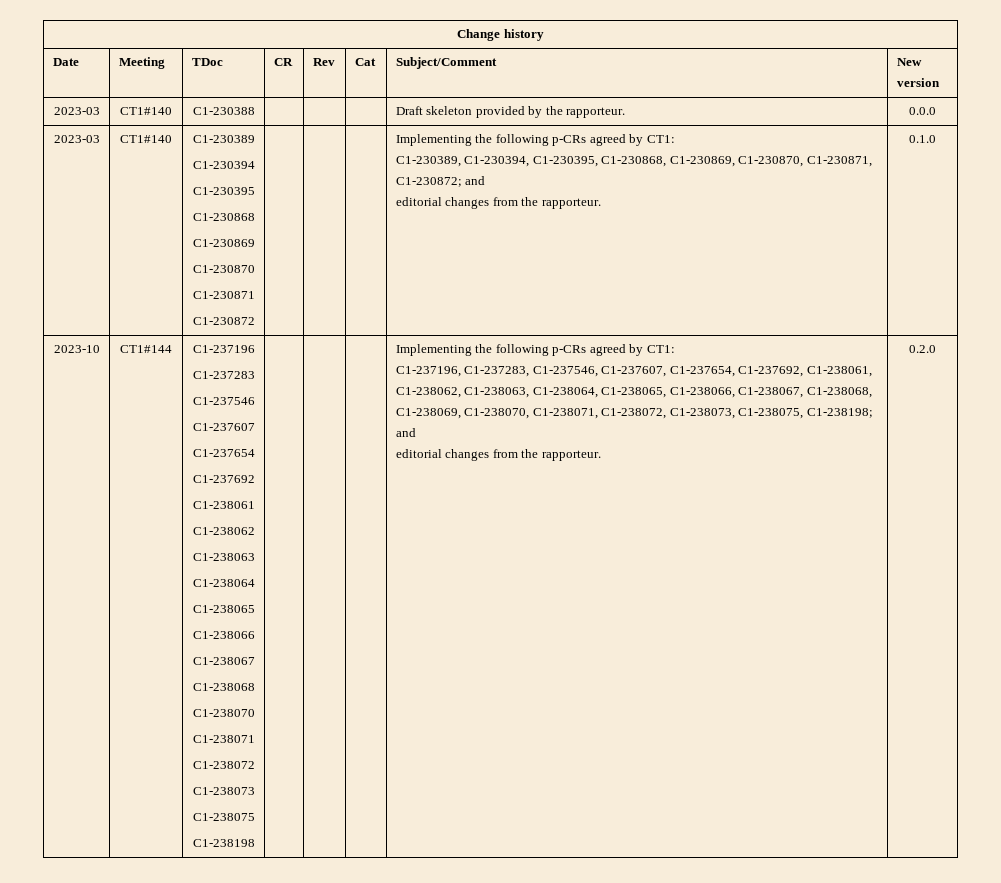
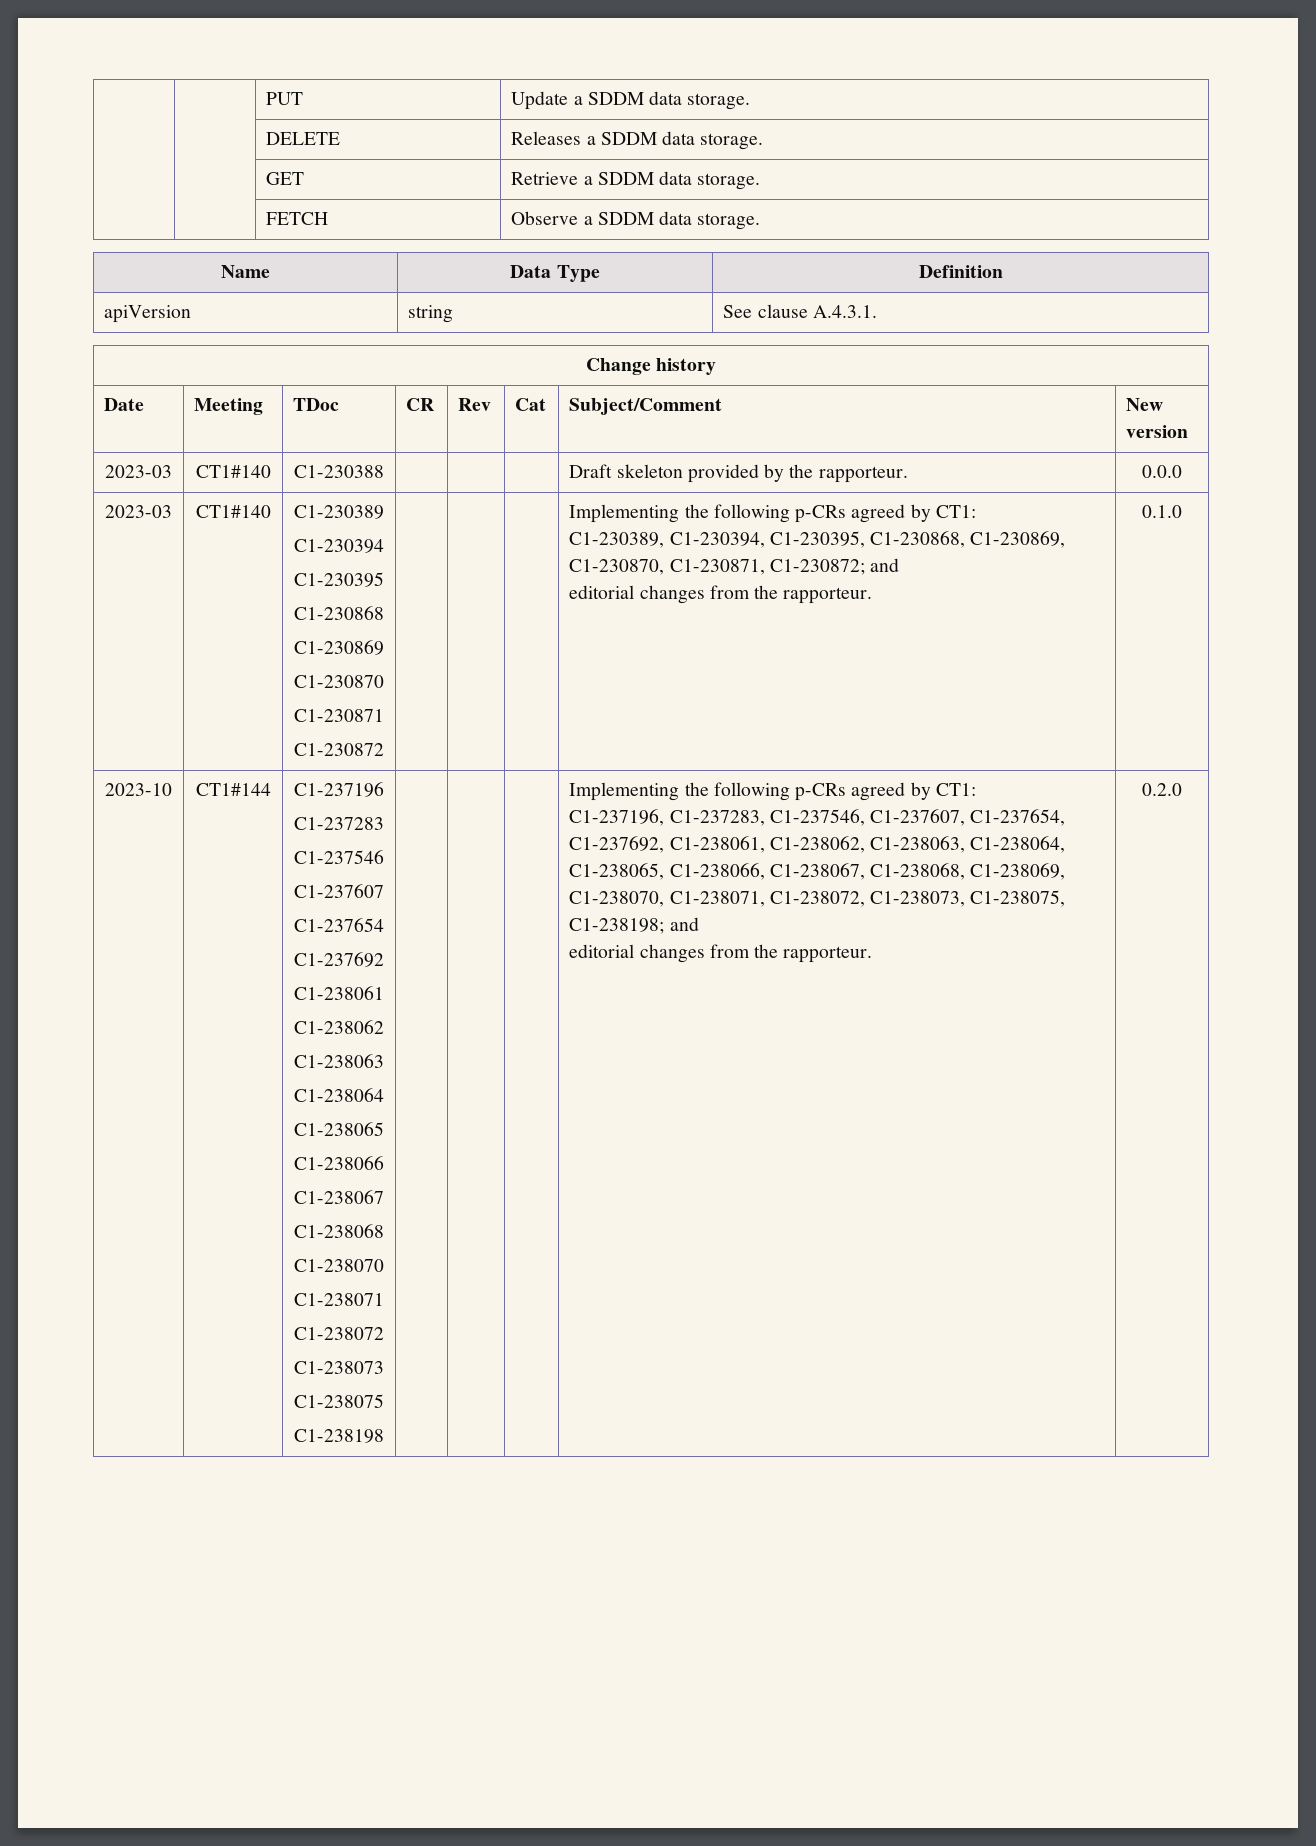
+ | | PUT | Update a SDDM data storage.
+ | | DELETE | Releases a SDDM data storage.
+ | | GET | Retrieve a SDDM data storage.
+ | | FETCH | Observe a SDDM data storage.
+ Name | Data Type | Definition
+ apiVersion | string | See clause A.4.3.1.

